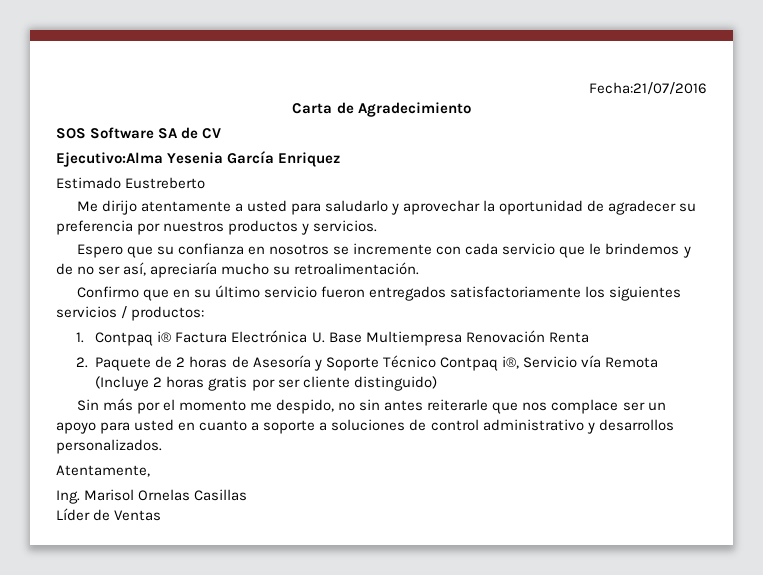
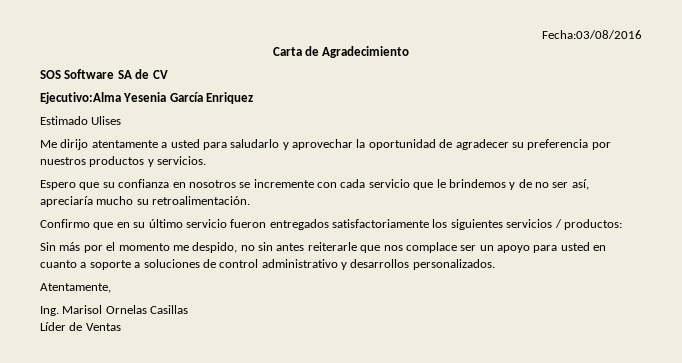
- Fecha:21/07/2016
+ Fecha:03/08/2016
- Estimado Eustreberto
+ Estimado Ulises
- 1. Contpaq i® Factura Electrónica U. Base Multiempresa Renovación Renta
- 2. Paquete de 2 horas de Asesoría y Soporte Técnico Contpaq i®, Servicio vía Remota (Incluye 2 horas gratis por ser cliente distinguido)

